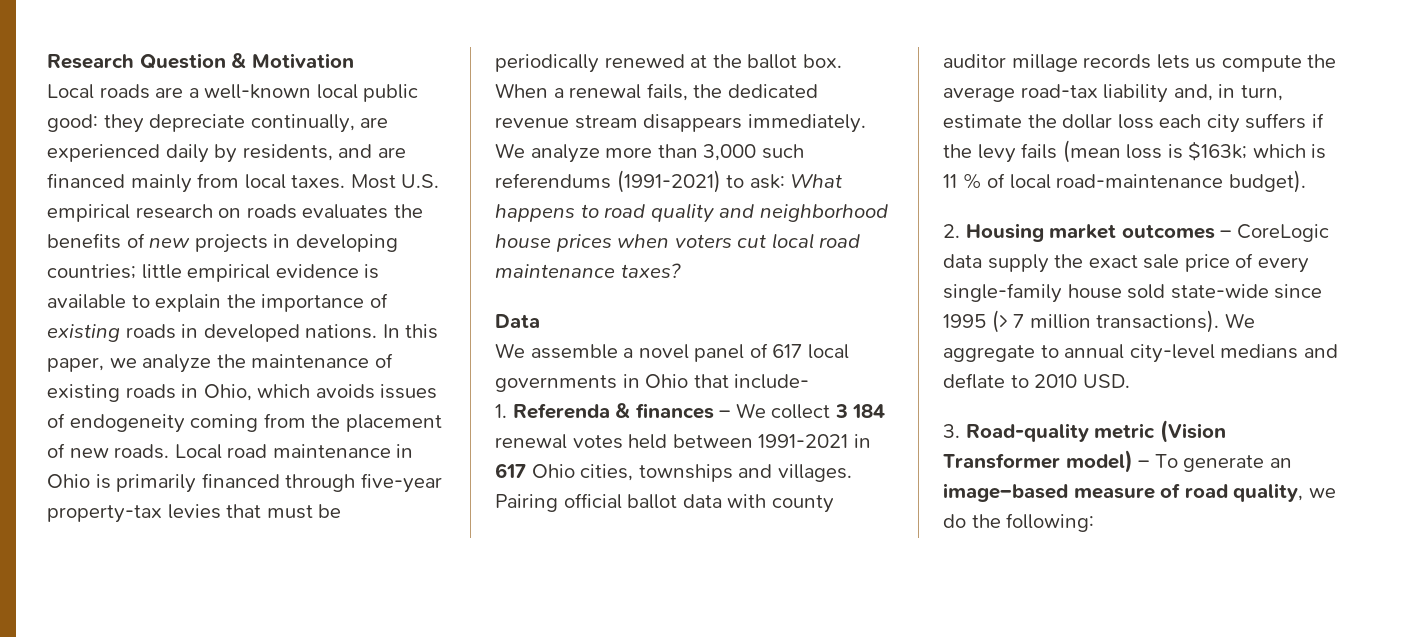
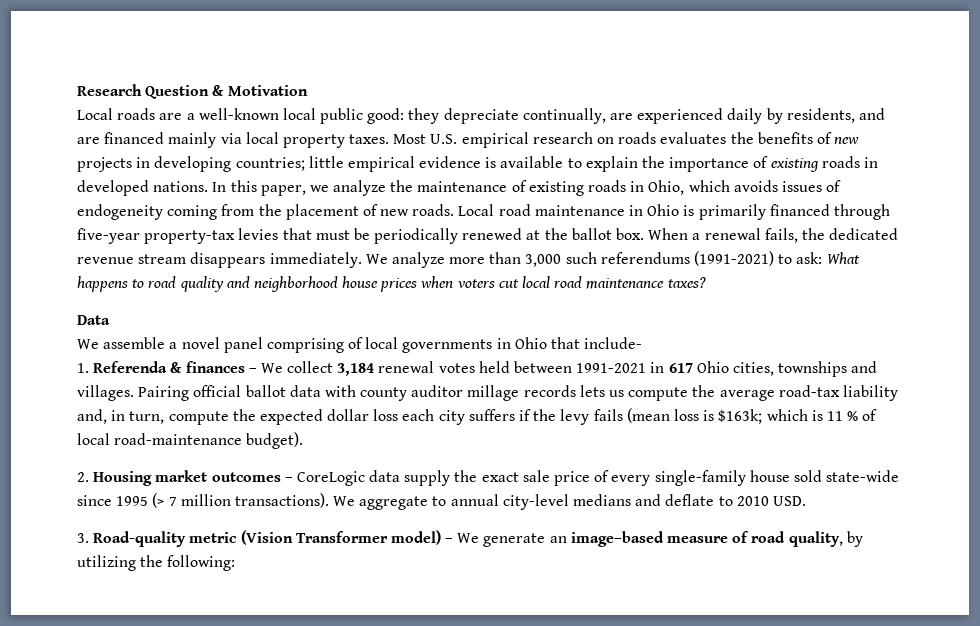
- Local roads are a well-known local public good: they depreciate continually, are experienced daily by residents, and are financed mainly from local taxes.
+ Local roads are a well-known local public good: they depreciate continually, are experienced daily by residents, and are financed mainly via local property taxes.
- We assemble a novel panel of 617 local governments in Ohio that include-
+ We assemble a novel panel comprising of local governments in Ohio that include-
- 1. Referenda & finances – We collect 3 184 renewal votes held between 1991-2021 in 617 Ohio cities, townships and villages.
+ 1. Referenda & finances – We collect 3,184 renewal votes held between 1991-2021 in 617 Ohio cities, townships and villages.
- Pairing official ballot data with county auditor millage records lets us compute the average road-tax liability and, in turn, estimate the dollar loss each city suffers if the levy fails (mean loss is $163k; which is 11 % of local road-maintenance budget).
+ Pairing official ballot data with county auditor millage records lets us compute the average road-tax liability and, in turn, compute the expected dollar loss each city suffers if the levy fails (mean loss is $163k; which is 11 % of local road-maintenance budget).
- 3. Road-quality metric (Vision Transformer model) – To generate an image–based measure of road quality, we do the following:
+ 3. Road-quality metric (Vision Transformer model) – We generate an image–based measure of road quality, by utilizing the following:

